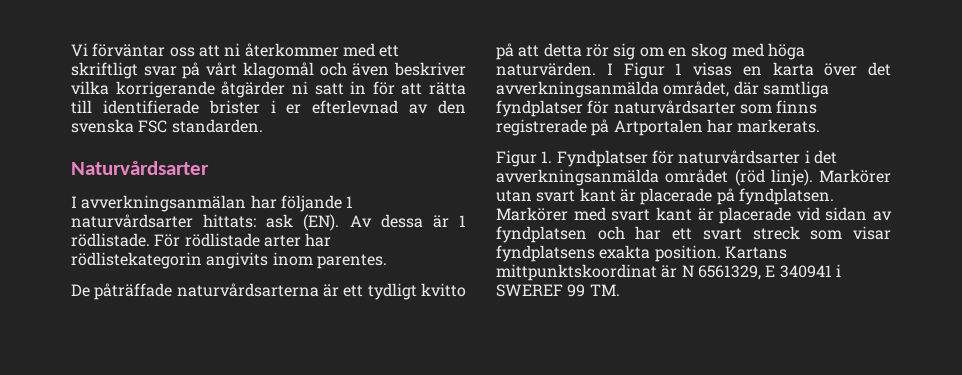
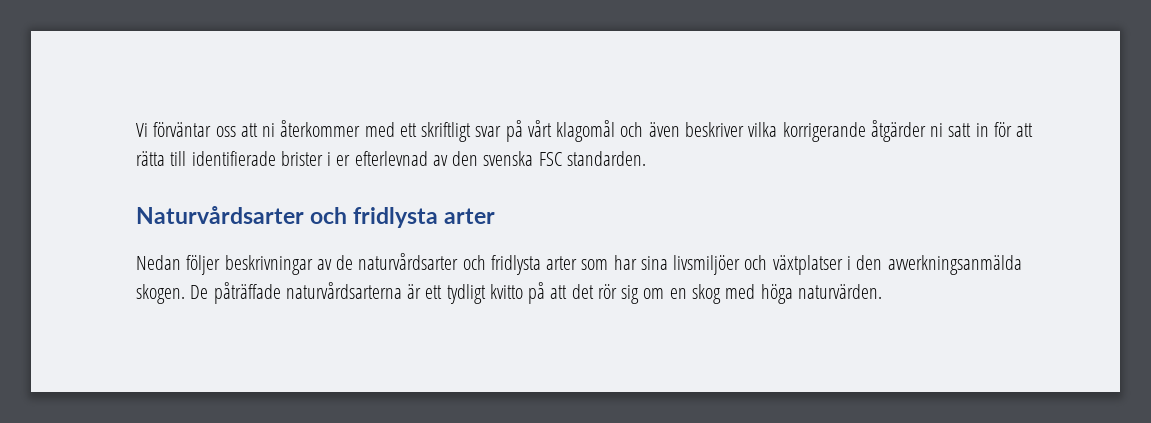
- Naturvårdsarter
- I avverkningsanmälan har följande 1 naturvårdsarter hittats: ask (EN). Av dessa är 1 rödlistade. För rödlistade arter har rödlistekategorin angivits inom parentes.
- De påträffade naturvårdsarterna är ett tydligt kvitto på att detta rör sig om en skog med höga naturvärden. I Figur 1 visas en karta över det avverkningsanmälda området, där samtliga fyndplatser för naturvårdsarter som finns registrerade på Artportalen har markerats.
- Figur 1. Fyndplatser för naturvårdsarter i det avverkningsanmälda området (röd linje). Markörer utan svart kant är placerade på fyndplatsen. Markörer med svart kant är placerade vid sidan av fyndplatsen och har ett svart streck som visar fyndplatsens exakta position. Kartans mittpunktskoordinat är N 6561329, E 340941 i SWEREF 99 TM.
+ Naturvårdsarter och fridlysta arter
+ Nedan följer beskrivningar av de naturvårdsarter och fridlysta arter som har sina livsmiljöer och växtplatser i den avverkningsanmälda skogen. De påträffade naturvårdsarterna är ett tydligt kvitto på att det rör sig om en skog med höga naturvärden.

